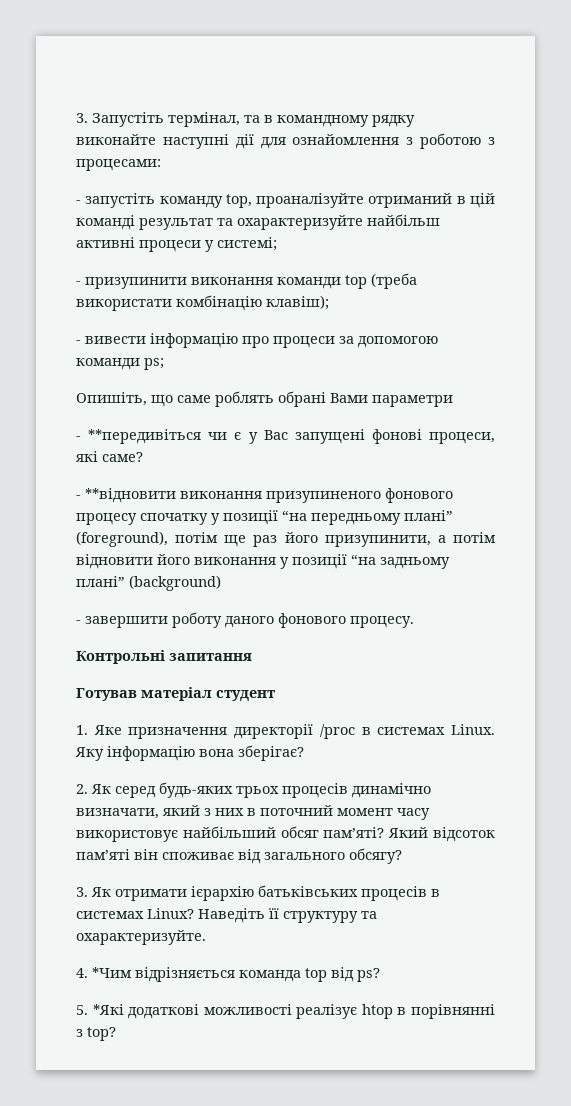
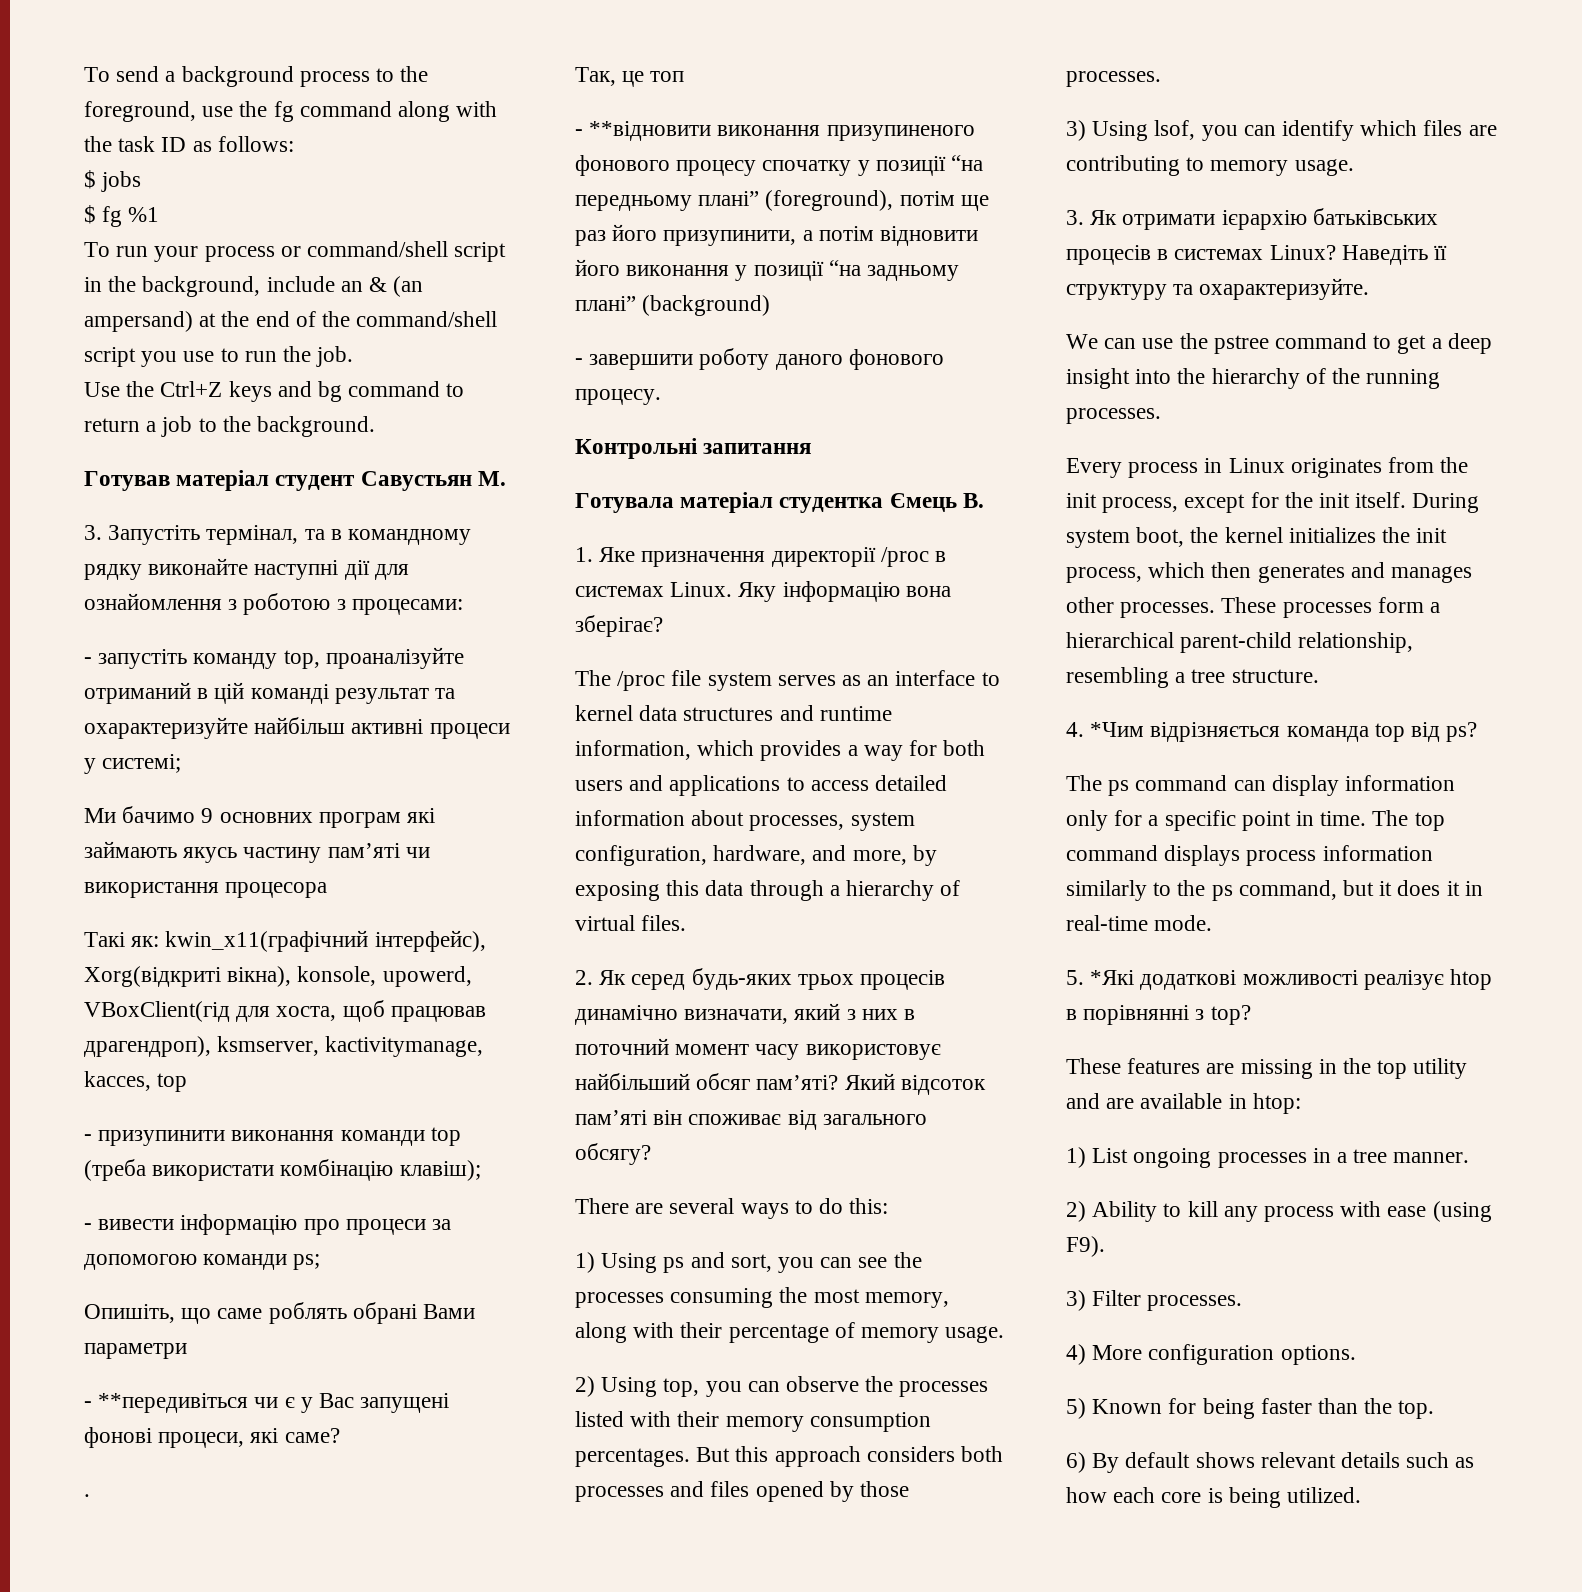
+ To send a background process to the foreground, use the fg command along with the task ID as follows:
+ $ jobs
+ $ fg %1
+ To run your process or command/shell script in the background, include an & (an ampersand) at the end of the command/shell script you use to run the job.
+ Use the Ctrl+Z keys and bg command to return a job to the background.
+ Готував матеріал студент Савустьян М.
+ Ми бачимо 9 основних програм які займають якусь частину пам’яті чи використання процесора
+ Такі як: kwin_x11(графічний інтерфейс), Xorg(відкриті вікна), konsole, upowerd, VBoxClient(гід для хоста, щоб працював драгендроп), ksmserver, kactivitymanage, kacces, top
+ .
+ Так, це топ
- Готував матеріал студент
+ Готувала матеріал студентка Ємець В.
+ The /proc file system serves as an interface to kernel data structures and runtime information, which provides a way for both users and applications to access detailed information about processes, system configuration, hardware, and more, by exposing this data through a hierarchy of virtual files.
+ There are several ways to do this:
+ 1) Using ps and sort, you can see the processes consuming the most memory, along with their percentage of memory usage.
+ 2) Using top, you can observe the processes listed with their memory consumption percentages. But this approach considers both processes and files opened by those processes.
+ 3) Using lsof, you can identify which files are contributing to memory usage.
+ We can use the pstree command to get a deep insight into the hierarchy of the running processes.
+ Every process in Linux originates from the init process, except for the init itself. During system boot, the kernel initializes the init process, which then generates and manages other processes. These processes form a hierarchical parent-child relationship, resembling a tree structure.
+ The ps command can display information only for a specific point in time. The top command displays process information similarly to the ps command, but it does it in real-time mode.
+ These features are missing in the top utility and are available in htop:
+ 1) List ongoing processes in a tree manner.
+ 2) Ability to kill any process with ease (using F9).
+ 3) Filter processes.
+ 4) More configuration options.
+ 5) Known for being faster than the top.
+ 6) By default shows relevant details such as how each core is being utilized.

